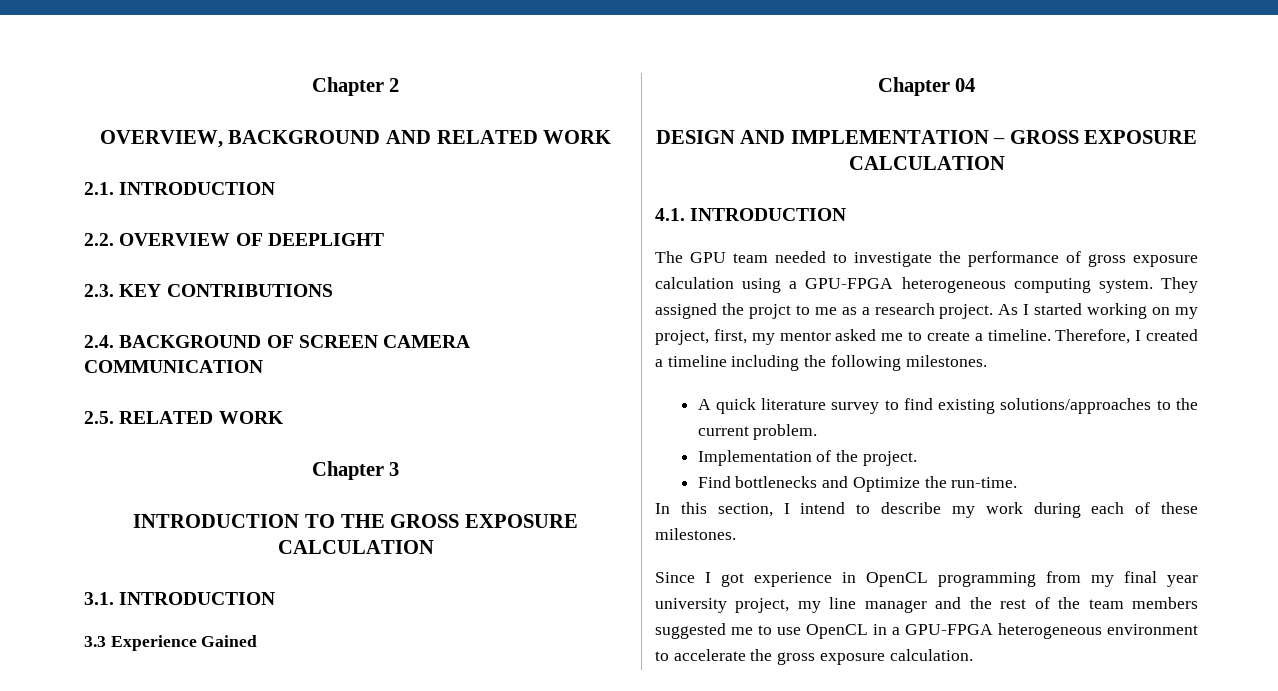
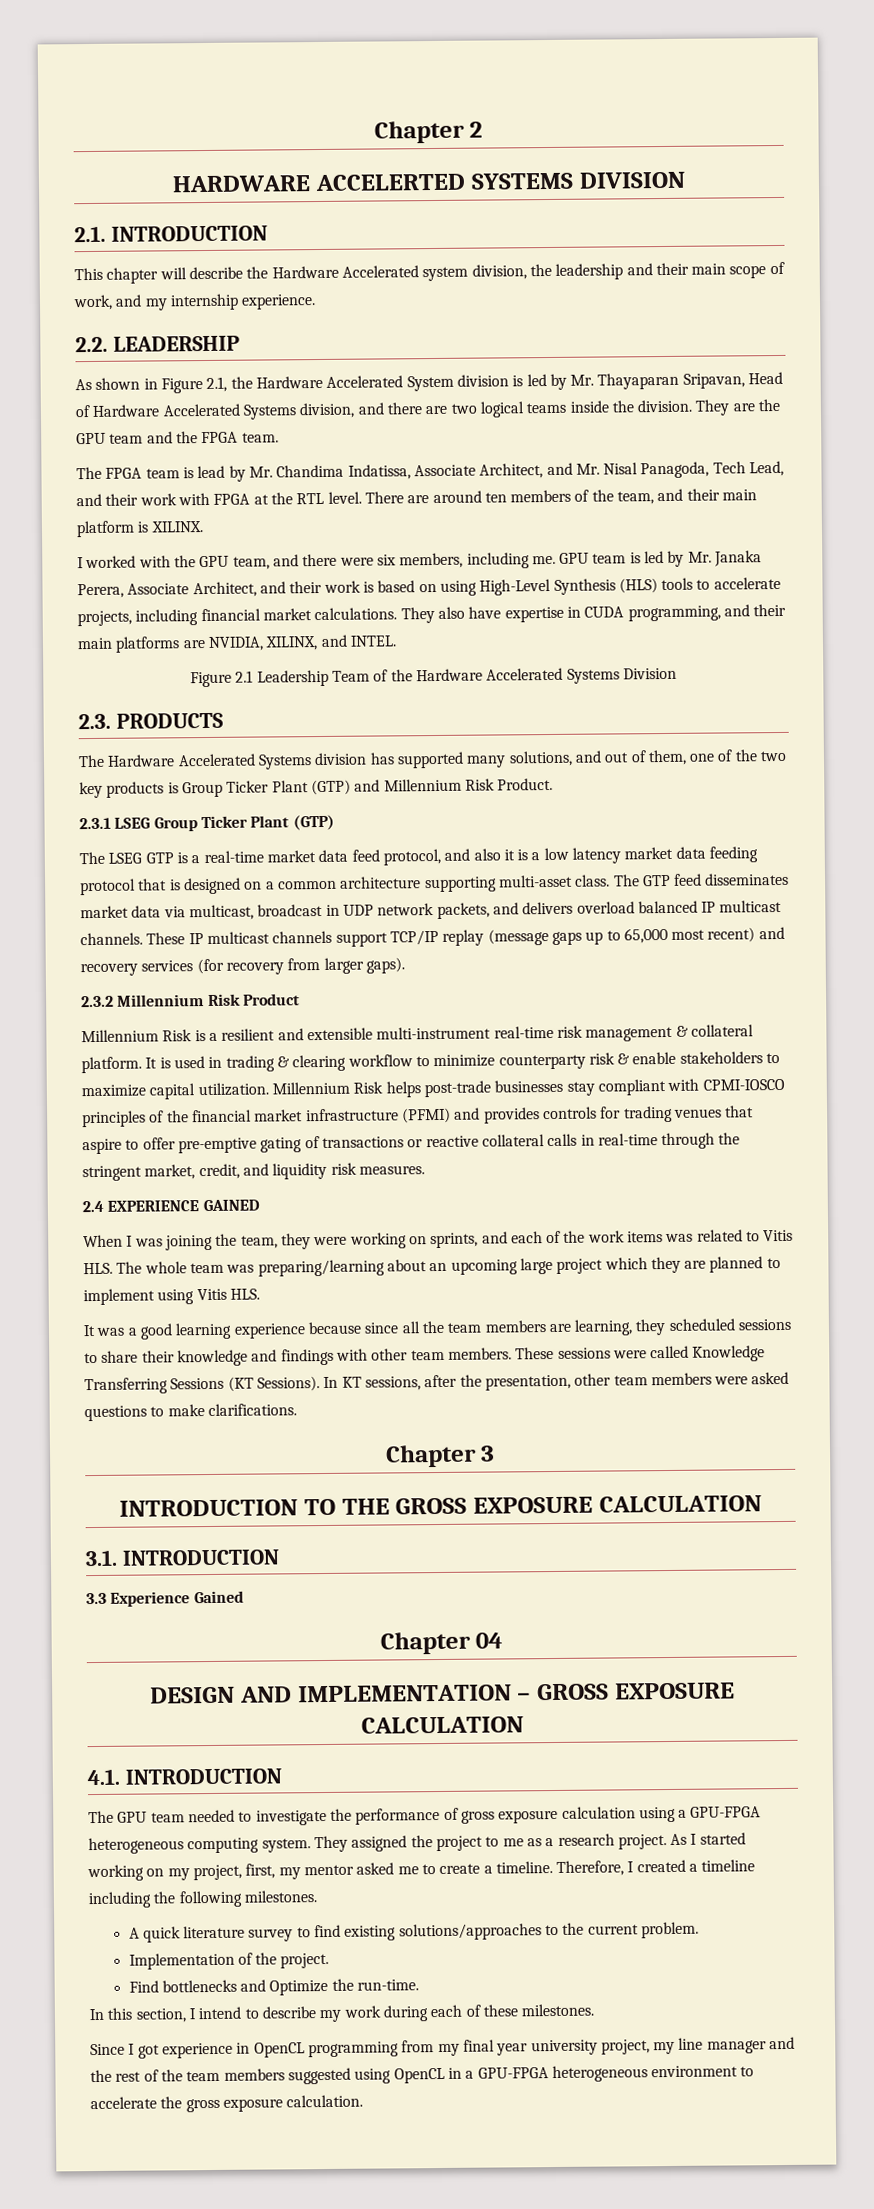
- OVERVIEW, BACKGROUND AND RELATED WORK
+ HARDWARE ACCELERTED SYSTEMS DIVISION
  2.1. INTRODUCTION
- 2.2. OVERVIEW OF DEEPLIGHT
- 2.3. KEY CONTRIBUTIONS
- 2.4. BACKGROUND OF SCREEN CAMERA COMMUNICATION
- 2.5. RELATED WORK
+ This chapter will describe the Hardware Accelerated system division, the leadership and their main scope of work, and my internship experience.
+ 2.2. LEADERSHIP
+ As shown in Figure 2.1, the Hardware Accelerated System division is led by Mr. Thayaparan Sripavan, Head of Hardware Accelerated Systems division, and there are two logical teams inside the division. They are the GPU team and the FPGA team.
+ The FPGA team is lead by Mr. Chandima Indatissa, Associate Architect, and Mr. Nisal Panagoda, Tech Lead, and their work with FPGA at the RTL level. There are around ten members of the team, and their main platform is XILINX.
+ I worked with the GPU team, and there were six members, including me. GPU team is led by Mr. Janaka Perera, Associate Architect, and their work is based on using High-Level Synthesis (HLS) tools to accelerate projects, including financial market calculations. They also have expertise in CUDA programming, and their main platforms are NVIDIA, XILINX, and INTEL.
+ Figure 2.1 Leadership Team of the Hardware Accelerated Systems Division
+ 2.3. PRODUCTS
+ The Hardware Accelerated Systems division has supported many solutions, and out of them, one of the two key products is Group Ticker Plant (GTP) and Millennium Risk Product.
+ 2.3.1 LSEG Group Ticker Plant (GTP)
+ The LSEG GTP is a real-time market data feed protocol, and also it is a low latency market data feeding protocol that is designed on a common architecture supporting multi-asset class. The GTP feed disseminates market data via multicast, broadcast in UDP network packets, and delivers overload balanced IP multicast channels. These IP multicast channels support TCP/IP replay (message gaps up to 65,000 most recent) and recovery services (for recovery from larger gaps).
+ 2.3.2 Millennium Risk Product
+ Millennium Risk is a resilient and extensible multi-instrument real-time risk management & collateral platform. It is used in trading & clearing workflow to minimize counterparty risk & enable stakeholders to maximize capital utilization. Millennium Risk helps post-trade businesses stay compliant with CPMI-IOSCO principles of the financial market infrastructure (PFMI) and provides controls for trading venues that aspire to offer pre-emptive gating of transactions or reactive collateral calls in real-time through the stringent market, credit, and liquidity risk measures.
+ 2.4 EXPERIENCE GAINED
+ When I was joining the team, they were working on sprints, and each of the work items was related to Vitis HLS. The whole team was preparing/learning about an upcoming large project which they are planned to implement using Vitis HLS.
+ It was a good learning experience because since all the team members are learning, they scheduled sessions to share their knowledge and findings with other team members. These sessions were called Knowledge Transferring Sessions (KT Sessions). In KT sessions, after the presentation, other team members were asked questions to make clarifications.
- They assigned the projct to me as a research project.
+ They assigned the project to me as a research project.
- Since I got experience in OpenCL programming from my final year university project, my line manager and the rest of the team members suggested me to use OpenCL in a GPU-FPGA heterogeneous environment to accelerate the gross exposure calculation.
+ Since I got experience in OpenCL programming from my final year university project, my line manager and the rest of the team members suggested using OpenCL in a GPU-FPGA heterogeneous environment to accelerate the gross exposure calculation.

